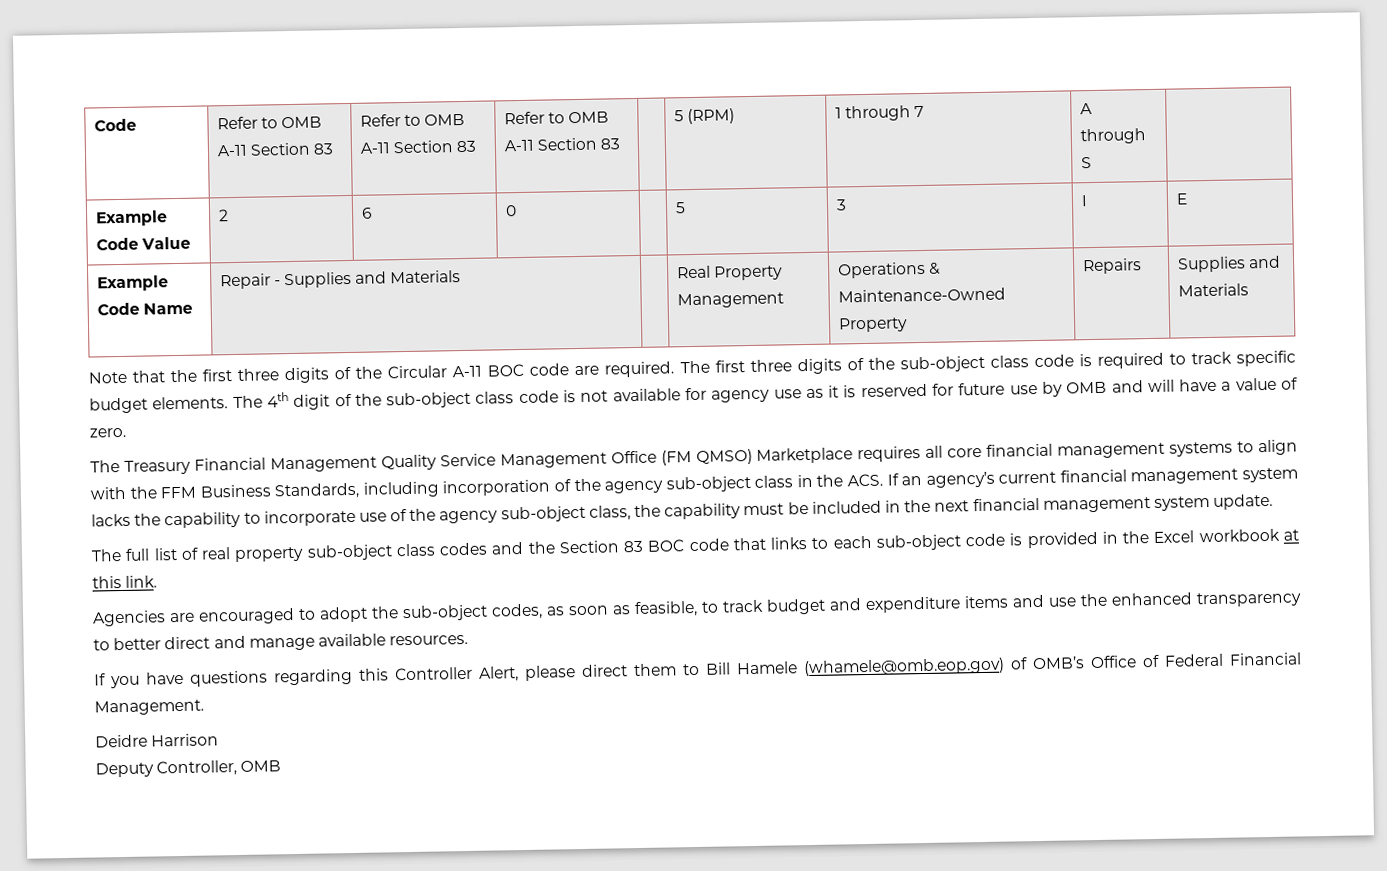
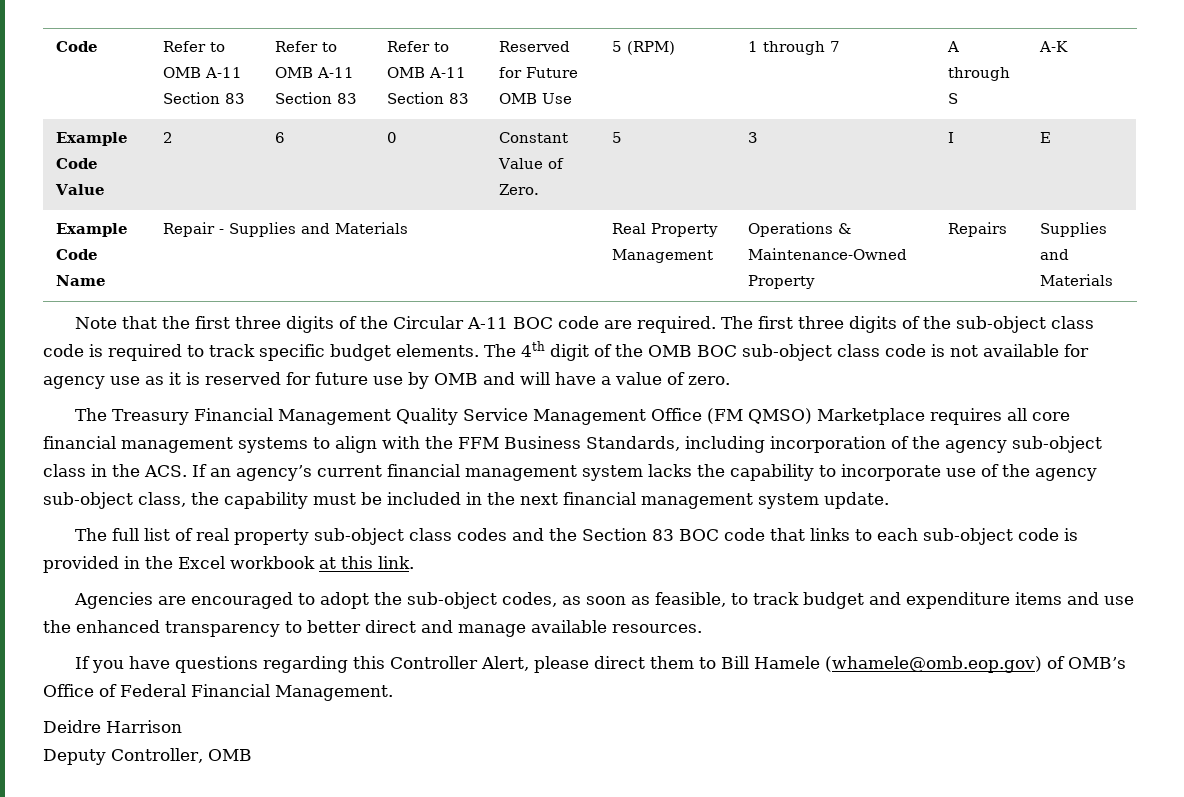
- Code | Refer to OMB A-11 Section 83 | Refer to OMB A-11 Section 83 | Refer to OMB A-11 Section 83 | | 5 (RPM) | 1 through 7 | A through S |
+ Code | Refer to OMB A-11 Section 83 | Refer to OMB A-11 Section 83 | Refer to OMB A-11 Section 83 | Reserved for Future OMB Use | 5 (RPM) | 1 through 7 | A through S | A-K
- Example Code Value | 2 | 6 | 0 | | 5 | 3 | I | E
+ Example Code Value | 2 | 6 | 0 | Constant Value of Zero. | 5 | 3 | I | E
- The 4th digit of the sub-object class code is not available for agency use as it is reserved for future use by OMB and will have a value of zero.
+ The 4th digit of the OMB BOC sub-object class code is not available for agency use as it is reserved for future use by OMB and will have a value of zero.

